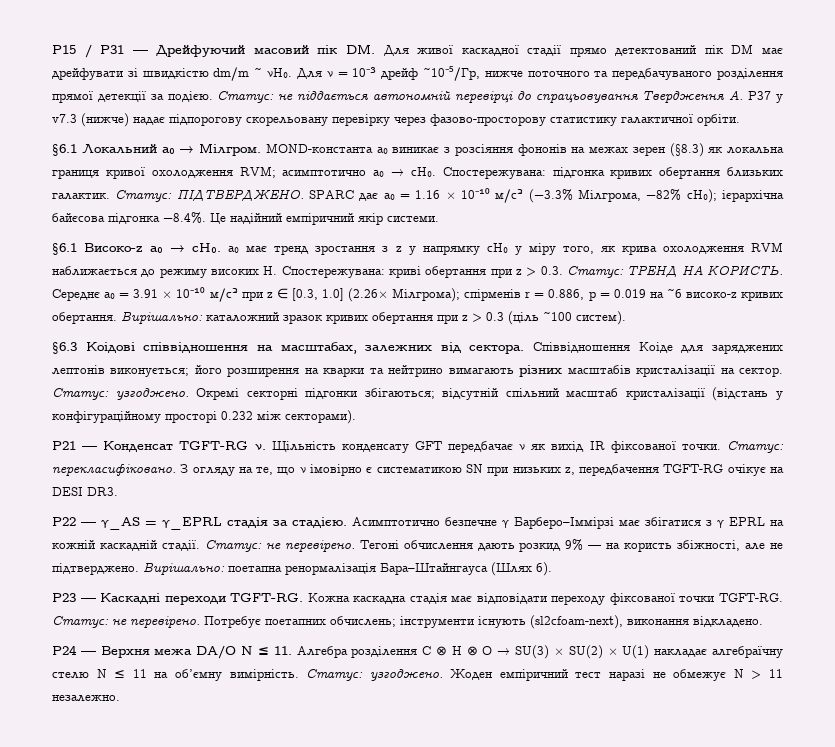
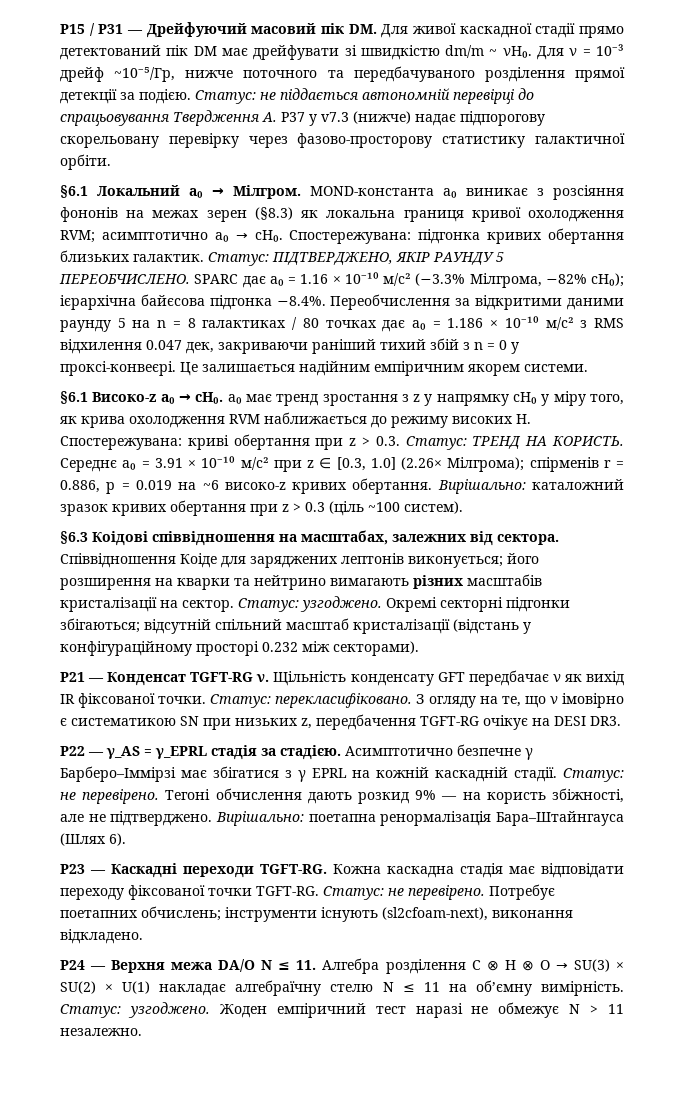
- Статус: ПІДТВЕРДЖЕНО.
+ Статус: ПІДТВЕРДЖЕНО, ЯКІР РАУНДУ 5 ПЕРЕОБЧИСЛЕНО.
- SPARC дає a₀ = 1.16 × 10⁻¹⁰ м/с² (−3.3% Мілгрома, −82% cH₀); ієрархічна байєсова підгонка −8.4%. Це надійний емпіричний якір системи.
+ SPARC дає a₀ = 1.16 × 10⁻¹⁰ м/с² (−3.3% Мілгрома, −82% cH₀); ієрархічна байєсова підгонка −8.4%. Переобчислення за відкритими даними раунду 5 на n = 8 галактиках / 80 точках дає a₀ = 1.186 × 10⁻¹⁰ м/с² з RMS відхилення 0.047 дек, закриваючи раніший тихий збій з n = 0 у проксі-конвеєрі. Це залишається надійним емпіричним якорем системи.

